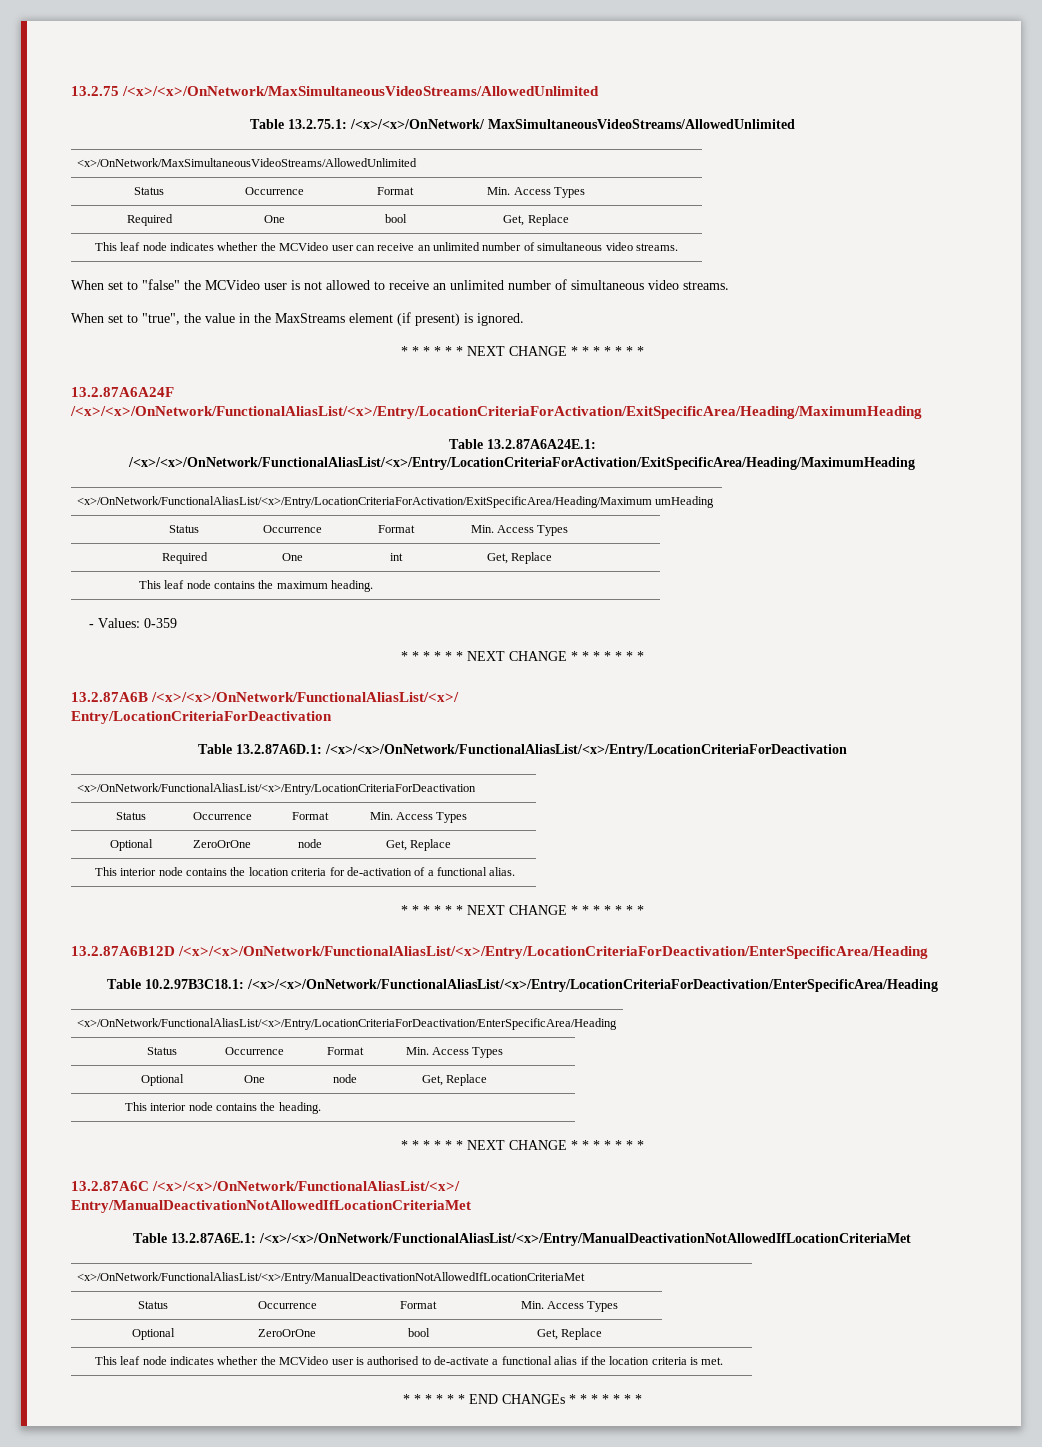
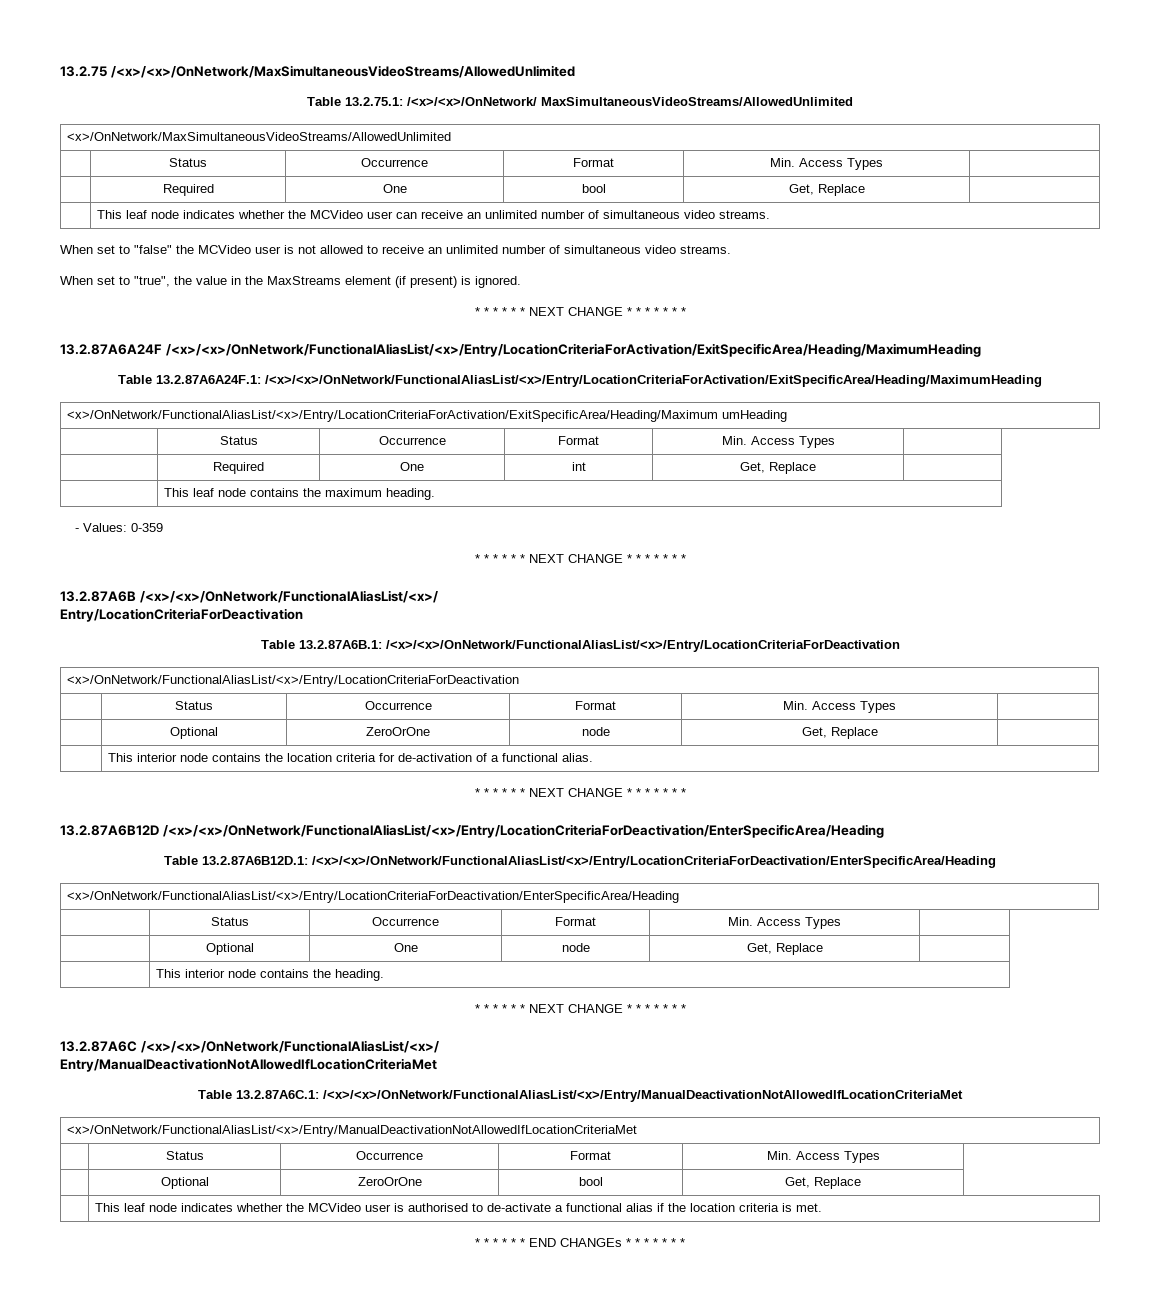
- Table 13.2.87A6A24E.1: /<x>/<x>/OnNetwork/FunctionalAliasList/<x>/Entry/LocationCriteriaForActivation/ExitSpecificArea/Heading/MaximumHeading
+ Table 13.2.87A6A24F.1: /<x>/<x>/OnNetwork/FunctionalAliasList/<x>/Entry/LocationCriteriaForActivation/ExitSpecificArea/Heading/MaximumHeading
- Table 13.2.87A6D.1: /<x>/<x>/OnNetwork/FunctionalAliasList/<x>/Entry/LocationCriteriaForDeactivation
+ Table 13.2.87A6B.1: /<x>/<x>/OnNetwork/FunctionalAliasList/<x>/Entry/LocationCriteriaForDeactivation
- Table 10.2.97B3C18.1: /<x>/<x>/OnNetwork/FunctionalAliasList/<x>/Entry/LocationCriteriaForDeactivation/EnterSpecificArea/Heading
+ Table 13.2.87A6B12D.1: /<x>/<x>/OnNetwork/FunctionalAliasList/<x>/Entry/LocationCriteriaForDeactivation/EnterSpecificArea/Heading
- Table 13.2.87A6E.1: /<x>/<x>/OnNetwork/FunctionalAliasList/<x>/Entry/ManualDeactivationNotAllowedIfLocationCriteriaMet
+ Table 13.2.87A6C.1: /<x>/<x>/OnNetwork/FunctionalAliasList/<x>/Entry/ManualDeactivationNotAllowedIfLocationCriteriaMet

